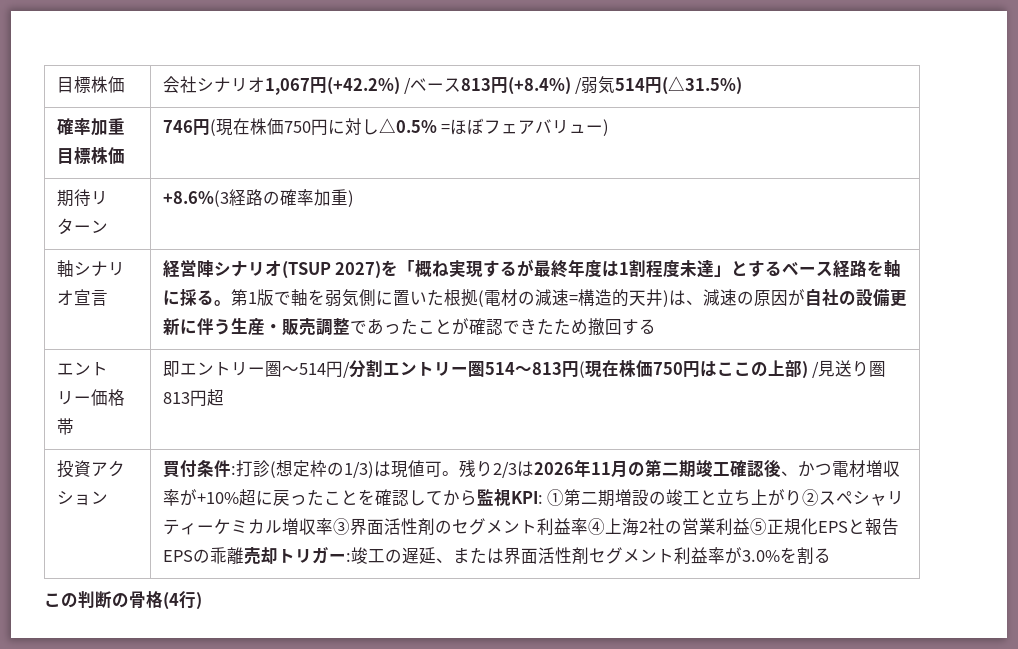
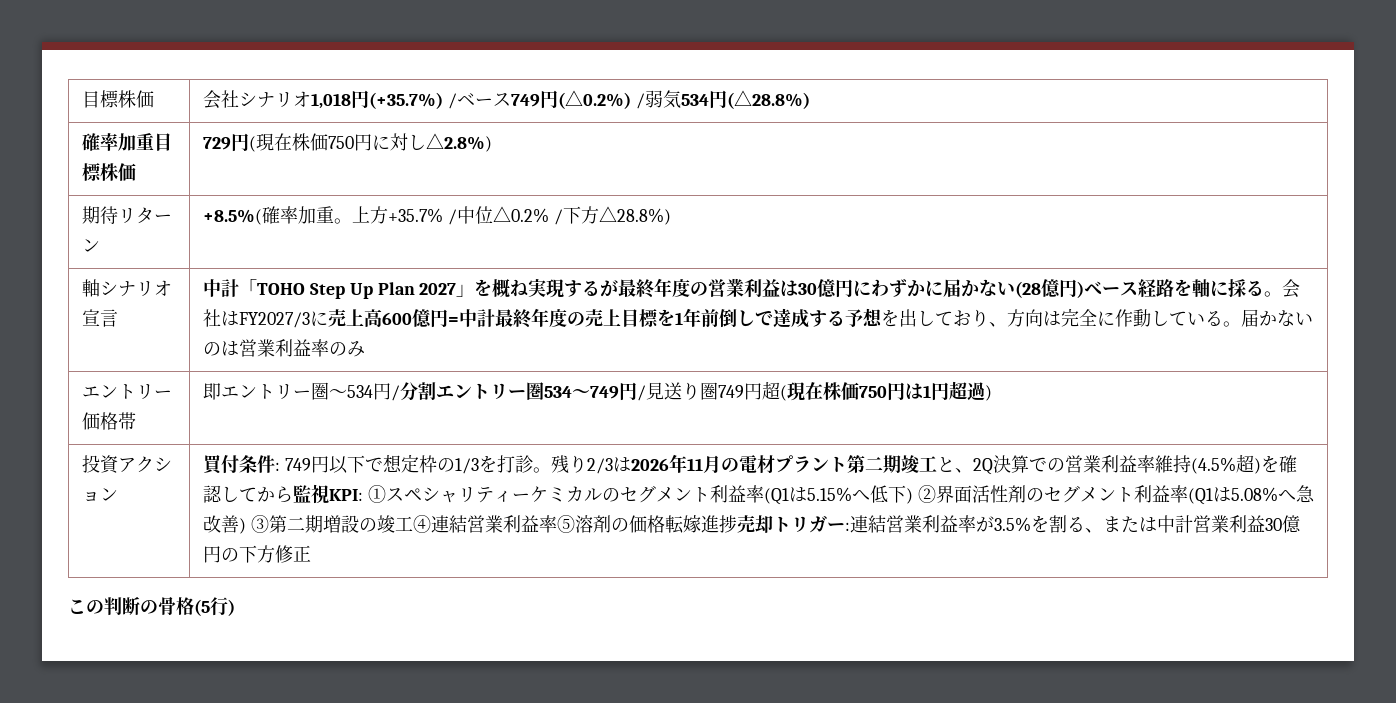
- 目標株価 | 会社シナリオ1,067円(+42.2%) /ベース813円(+8.4%) /弱気514円(△31.5%)
+ 目標株価 | 会社シナリオ1,018円(+35.7%) /ベース749円(△0.2%) /弱気534円(△28.8%)
- 確率加重目標株価 | 746円(現在株価750円に対し△0.5% =ほぼフェアバリュー)
- 期待リターン | +8.6%(3経路の確率加重)
- 軸シナリオ宣言 | 経営陣シナリオ(TSUP 2027)を「概ね実現するが最終年度は1割程度未達」とするベース経路を軸に採る。
+ 確率加重目標株価 | 729円(現在株価750円に対し△2.8%)
+ 期待リターン | +8.5%(確率加重。上方+35.7% /中位△0.2% /下方△28.8%)
+ 軸シナリオ宣言 | 中計「TOHO Step Up Plan 2027」を概ね実現するが最終年度の営業利益は30億円にわずかに届かない(28億円)ベース経路を軸に採る。
- 第1版で軸を弱気側に置いた根拠(電材の減速=構造的天井)は、減速の原因が自社の設備更新に伴う生産・販売調整であったことが確認できたため撤回する
+ 会社はFY2027/3に売上高600億円=中計最終年度の売上目標を1年前倒しで達成する予想を出しており、方向は完全に作動している。届かないのは営業利益率のみ
- エントリー価格帯 | 即エントリー圏〜514円/分割エントリー圏514〜813円(現在株価750円はここの上部) /見送り圏813円超
+ エントリー価格帯 | 即エントリー圏〜534円/分割エントリー圏534〜749円/見送り圏749円超(現在株価750円は1円超過)
- 買付条件:打診(想定枠の1/3)は現値可。
+ 買付条件: 749円以下で想定枠の1/3を打診。
- 残り2/3は2026年11月の第二期竣工確認後、かつ電材増収率が+10%超に戻ったことを確認してから監視KPI: ①第二期増設の竣工と立ち上がり②スペシャリティーケミカル増収率③界面活性剤のセグメント利益率④上海2社の営業利益⑤正規化EPSと報告EPSの乖離売却トリガー:竣工の遅延、または界面活性剤セグメント利益率が3.0%を割る
+ 残り2/3は2026年11月の電材プラント第二期竣工と、2Q決算での営業利益率維持(4.5%超)を確認してから監視KPI: ①スペシャリティーケミカルのセグメント利益率(Q1は5.15%へ低下) ②界面活性剤のセグメント利益率(Q1は5.08%へ急改善) ③第二期増設の竣工④連結営業利益率⑤溶剤の価格転嫁進捗売却トリガー:連結営業利益率が3.5%を割る、または中計営業利益30億円の下方修正
- この判断の骨格(4行)
+ この判断の骨格(5行)

